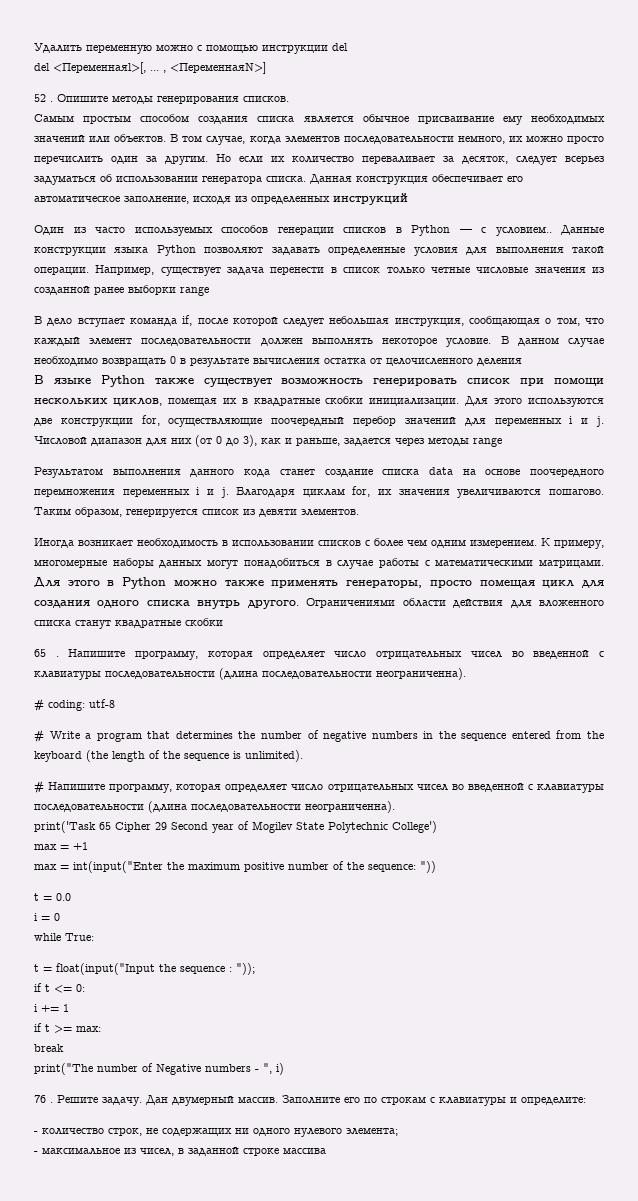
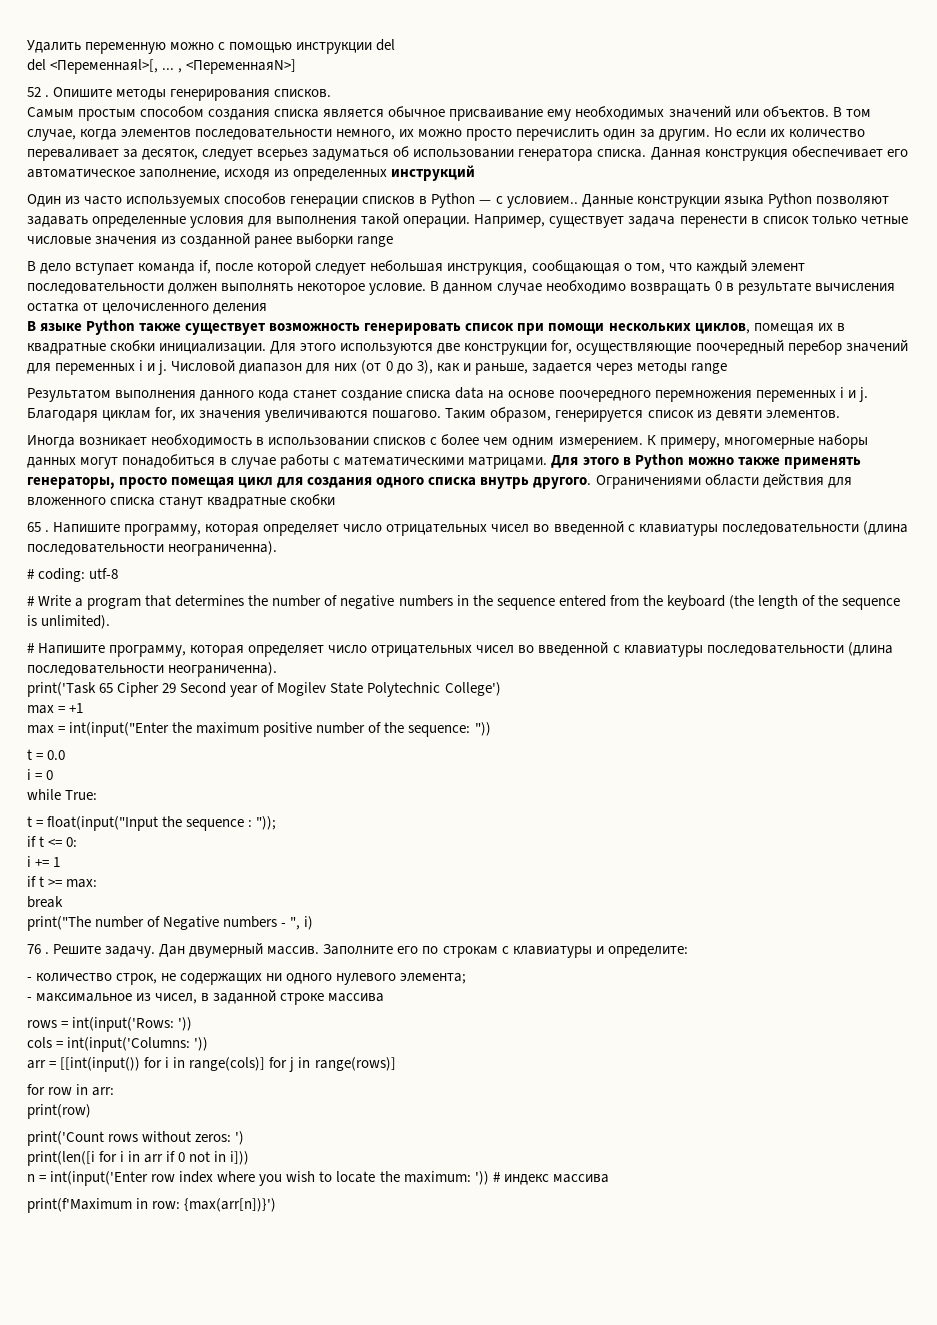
+ rows = int(input('Rows: '))
+ cols = int(input('Columns: '))
+ arr = [[int(input()) for i in range(cols)] for j in range(rows)]
+ for row in arr:
+ print(row)
+ print('Count rows without zeros: ')
+ print(len([i for i in arr if 0 not in i]))
+ n = int(input('Enter row index where you wish to locate the maximum: ')) # индекс массива
+ print(f'Maximum in row: {max(arr[n])}')

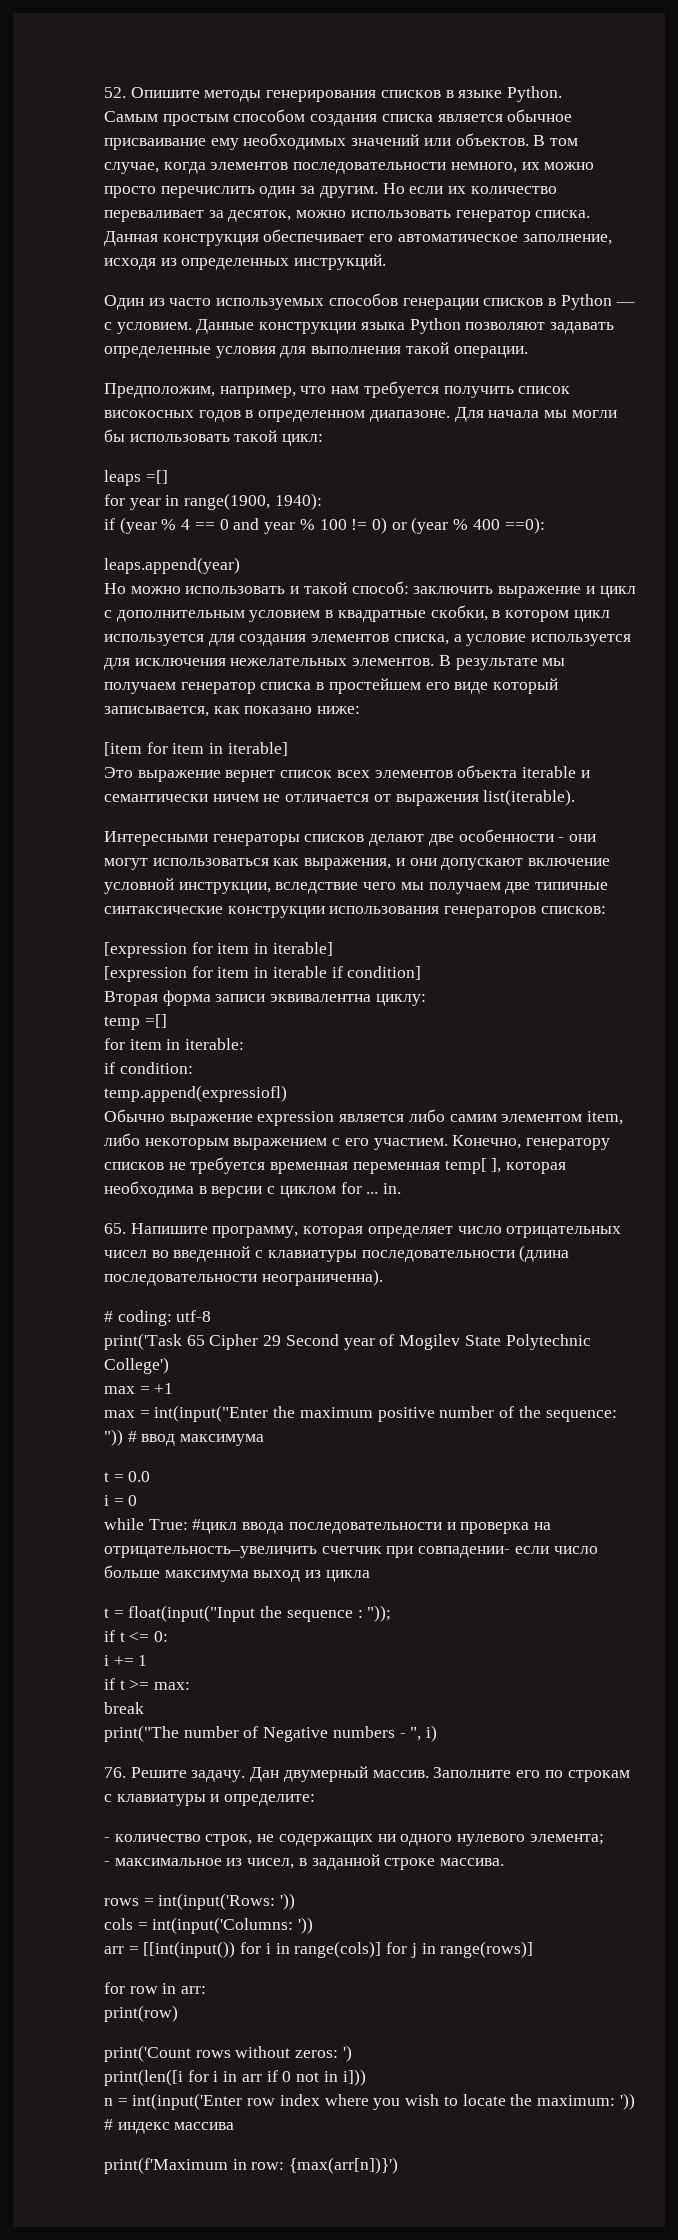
- Удалить переменную можно с помощью инструкции del
- del <Переменнаяl>[, ... , <ПеременнаяN>]
- 52 . Опишите методы генерирования списков.
+ 52. Опишите методы генерирования списков в языке Python.
- Но если их количество переваливает за десяток, следует всерьез задуматься об использовании генератора списка.
+ Но если их количество переваливает за десяток, можно использовать генератор списка.
- Данная конструкция обеспечивает его автоматическое заполнение, исходя из определенных инструкций
+ Данная конструкция обеспечивает его автоматическое заполнение, исходя из определенных инструкций.
- Один из часто используемых способов генерации списков в Python — с условием..
+ Один из часто используемых способов генерации списков в Python — с условием.
- Данные конструкции языка Python позволяют задавать определенные условия для выполнения такой операции. Например, существует задача перенести в список только четные числовые значения из созданной ранее выборки range
- В дело вступает команда if, после которой следует небольшая инструкция, сообщающая о том, что каждый элемент последовательности должен выполнять некоторое условие. В данном случае необходимо возвращать 0 в результате вычисления остатка от целочисленного деления
- В языке Python также существует возможность генерировать список при помощи нескольких циклов, помещая их в квадратные скобки инициализации. Для этого используются две конструкции for, осуществляющие поочередный перебор значений для переменных i и j. Числовой диапазон для них (от 0 до 3), как и раньше, задается через методы range
- Результатом выполнения данного кода станет создание списка data на основе поочередного перемножения переменных i и j. Благодаря циклам for, их значения увеличиваются пошагово. Таким образом, генерируется список из девяти элементов.
- Иногда возникает необходимость в использовании списков с более чем одним измерением. К примеру, многомерные наборы данных могут понадобиться в случае работы с математическими матрицами. Для этого в Python можно также применять генераторы, просто помещая цикл для создания одного списка внутрь другого. Ограничениями области действия для вложенного списка станут квадратные скобки
- 65 . Напишите программу, которая определяет число отрицательных чисел во введенной с клавиатуры последовательности (длина последовательности неограниченна).
+ Данные конструкции языка Python позволяют задавать определенные условия для выполнения такой операции.
+ Предположим, например, что нам требуется получить список високосных годов в определенном диапазоне. Для начала мы могли бы использовать такой цикл:
+ leaps =[]
+ for year in range(1900, 1940):
+ if (year % 4 == 0 and year % 100 != 0) or (year % 400 ==0):
+ leaps.append(year)
+ Но можно использовать и такой способ: заключить выражение и цикл с дополнительным условием в квадратные скобки, в котором цикл используется для создания элементов списка, а условие используется для исключения нежелательных элементов. В результате мы получаем генератор списка в простейшем его виде который записывается, как показано ниже:
+ [item for item in iterable]
+ Это выражение вернет список всех элементов объекта iterable и семантически ничем не отличается от выражения list(iterable).
+ Интересными генераторы списков делают две особенности - они могут использоваться как выражения, и они допускают включение условной инструкции, вследствие чего мы получаем две типичные синтаксические конструкции использования генераторов списков:
+ [expression for item in iterable]
+ [expression for item in iterable if condition]
+ Вторая форма записи эквивалентна циклу:
+ temp =[]
+ for item in iterable:
+ if condition:
+ temp.append(expressiofl)
+ Обычно выражение expression является либо самим элементом item, либо некоторым выражением с его участием. Конечно, генератору списков не требуется временная переменная temp[ ], которая необходима в версии с циклом for ... in.
+ 65. Напишите программу, которая определяет число отрицательных чисел во введенной с клавиатуры последовательности (длина последовательности неограниченна).
- # Write a program that determines the number of negative numbers in the sequence entered from the keyboard (the length of the sequence is unlimited).
- # Напишите программу, которая определяет число отрицательных чисел во введенной с клавиатуры последовательности (длина последовательности неограниченна).
- max = int(input("Enter the maximum positive number of the sequence: "))
+ max = int(input("Enter the maximum positive number of the sequence: ")) # ввод максимума
- while True:
+ while True: #цикл ввода последовательности и проверка на отрицательность–увеличить счетчик при совпадении- если число больше максимума выход из цикла
- 76 . Решите задачу.
+ 76. Решите задачу.
- - максимальное из чисел, в заданной строке массива
+ - максимальное из чисел, в заданной строке массива.

